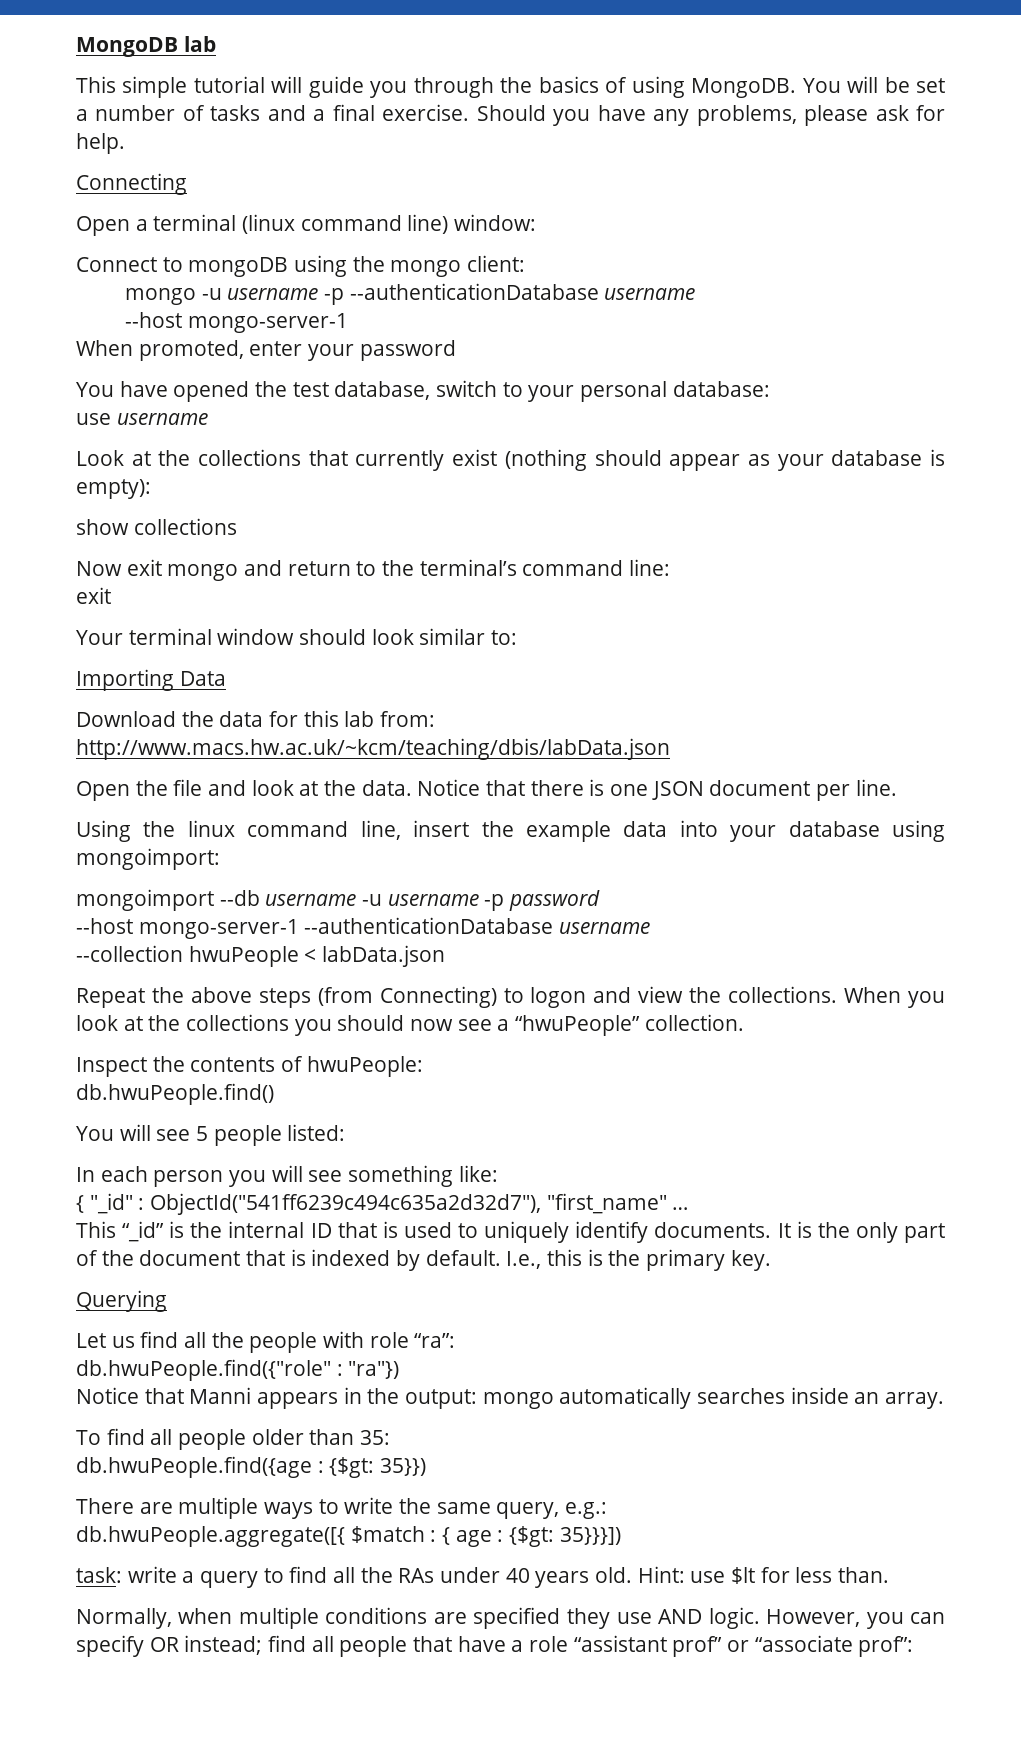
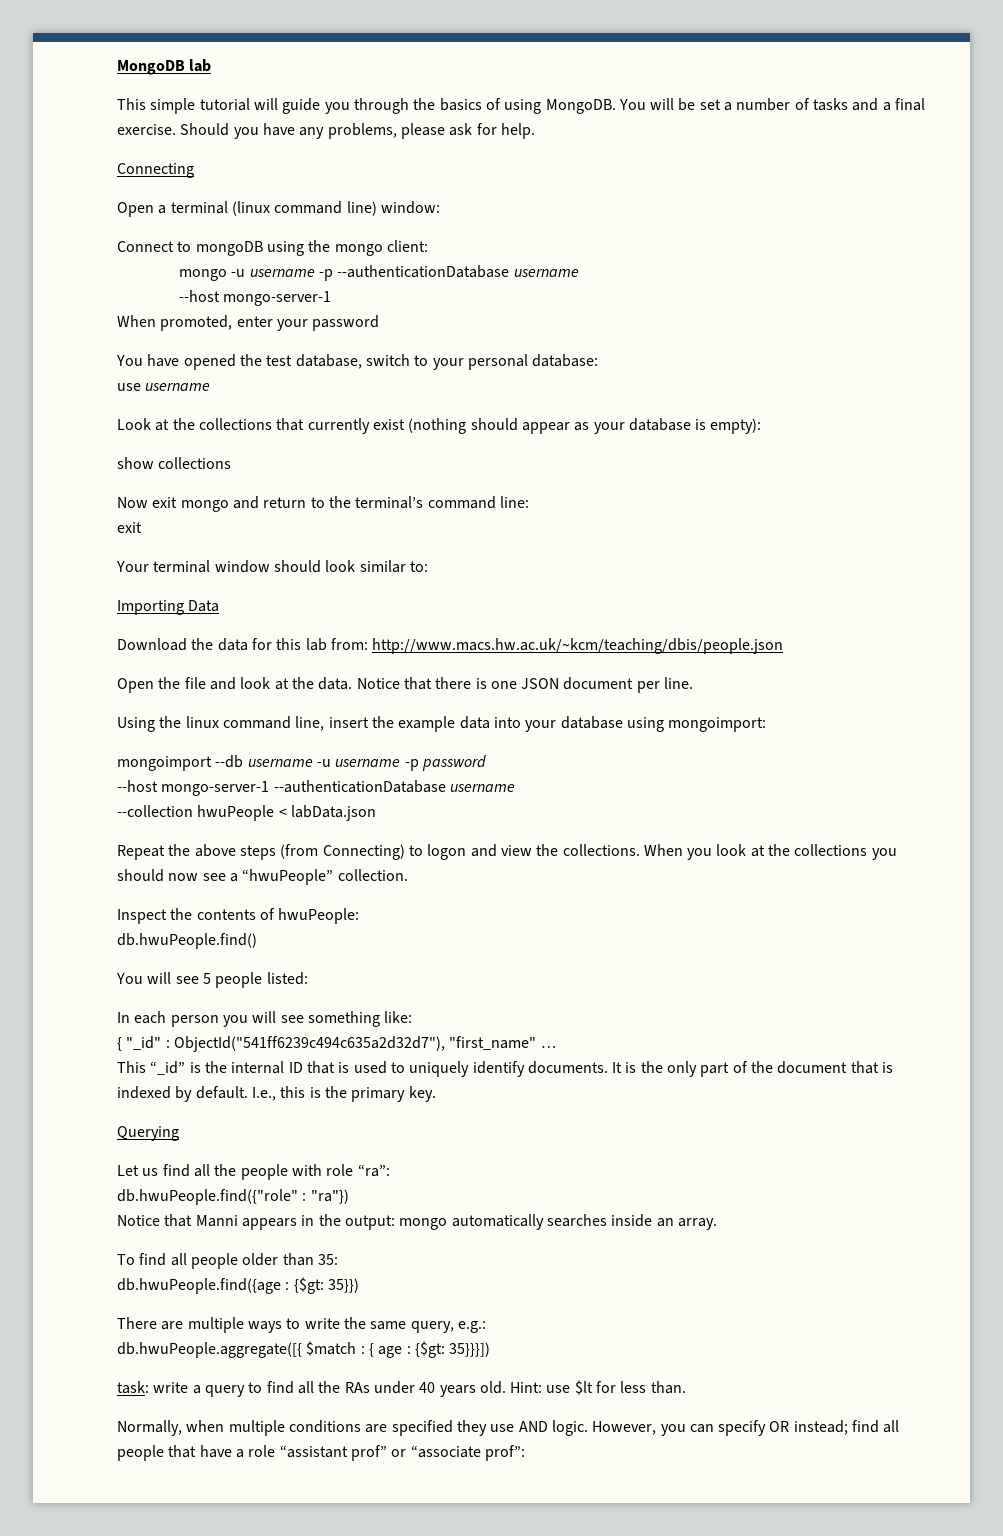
- Download the data for this lab from: http://www.macs.hw.ac.uk/~kcm/teaching/dbis/labData.json
+ Download the data for this lab from: http://www.macs.hw.ac.uk/~kcm/teaching/dbis/people.json

